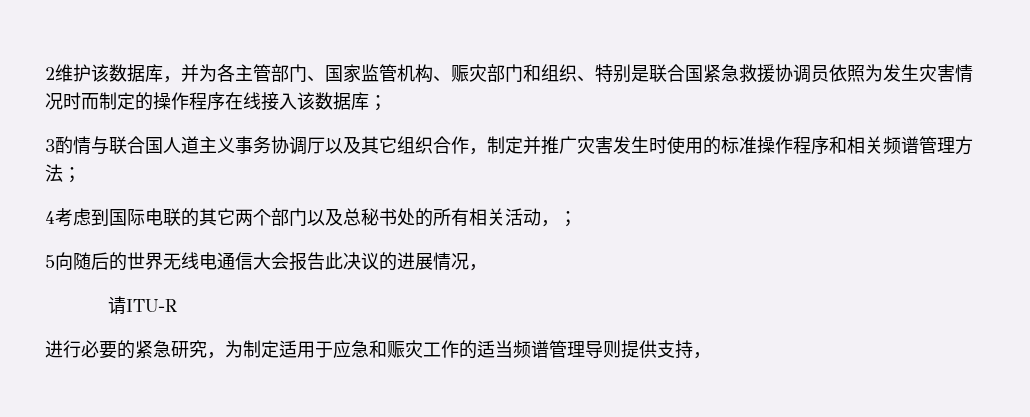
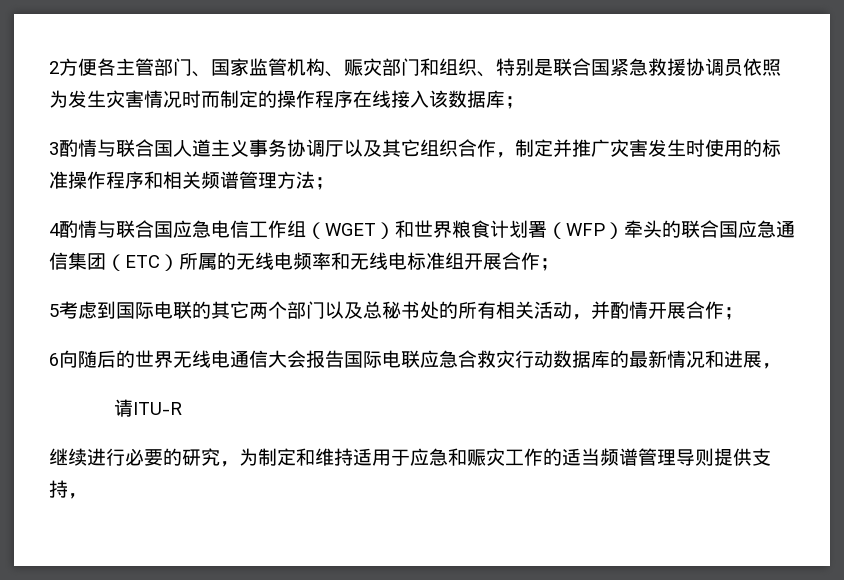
- 2维护该数据库，并为各主管部门、国家监管机构、赈灾部门和组织、特别是联合国紧急救援协调员依照为发生灾害情况时而制定的操作程序在线接入该数据库；
+ 2方便各主管部门、国家监管机构、赈灾部门和组织、特别是联合国紧急救援协调员依照为发生灾害情况时而制定的操作程序在线接入该数据库；
- 4考虑到国际电联的其它两个部门以及总秘书处的所有相关活动，；
- 5向随后的世界无线电通信大会报告此决议的进展情况，
+ 4酌情与联合国应急电信工作组（WGET）和世界粮食计划署（WFP）牵头的联合国应急通信集团（ETC）所属的无线电频率和无线电标准组开展合作；
+ 5考虑到国际电联的其它两个部门以及总秘书处的所有相关活动，并酌情开展合作；
+ 6向随后的世界无线电通信大会报告国际电联应急合救灾行动数据库的最新情况和进展，
- 进行必要的紧急研究，为制定适用于应急和赈灾工作的适当频谱管理导则提供支持，
+ 继续进行必要的研究，为制定和维持适用于应急和赈灾工作的适当频谱管理导则提供支持，

